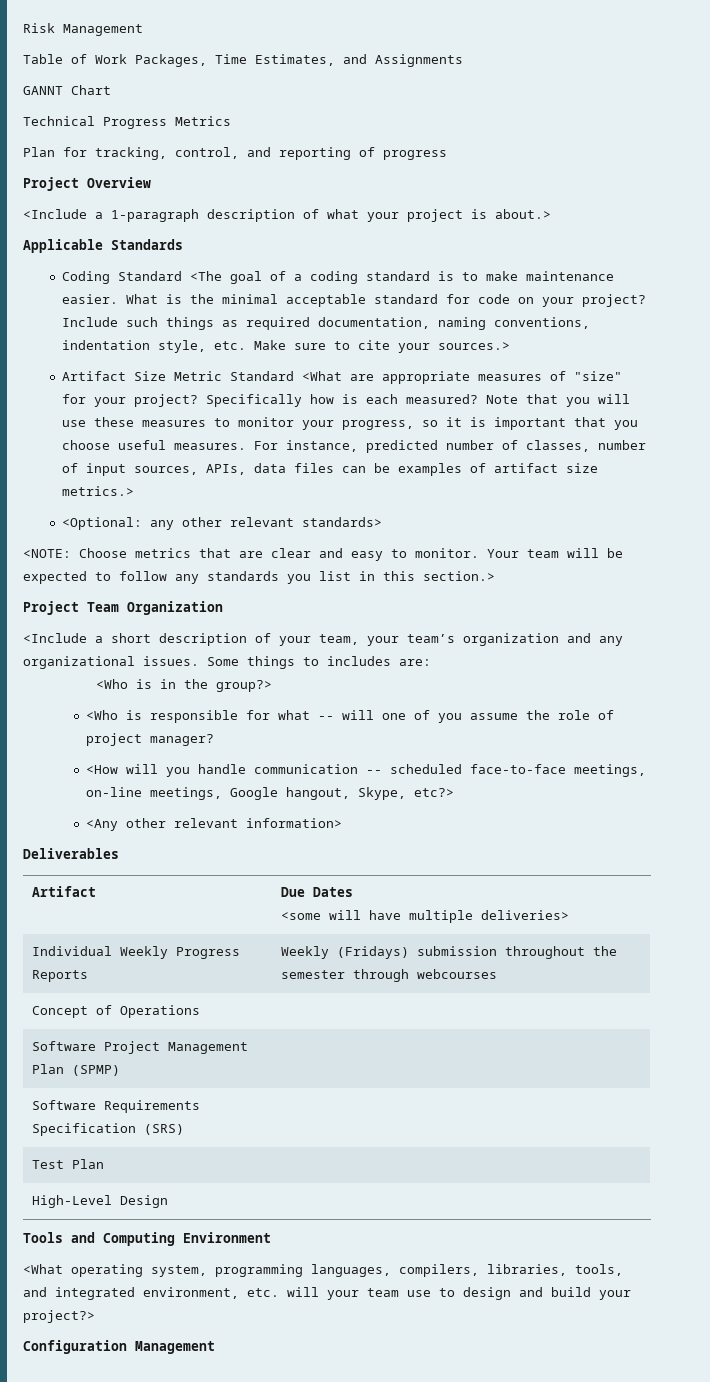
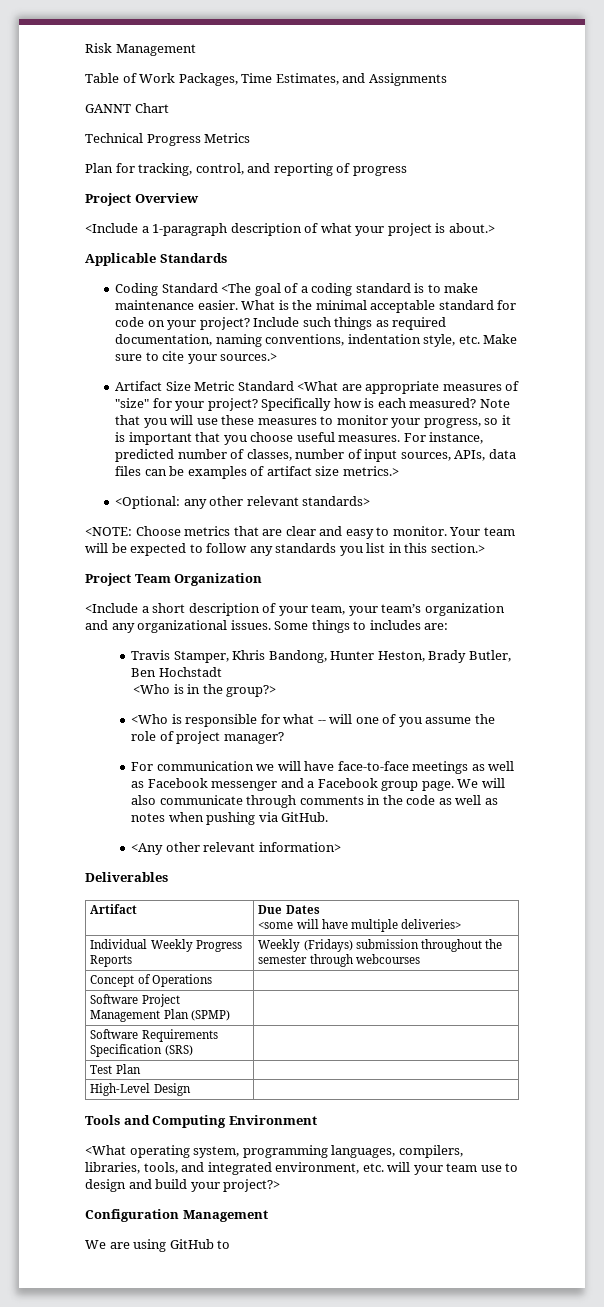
+ Travis Stamper, Khris Bandong, Hunter Heston, Brady Butler, Ben Hochstadt
- <How will you handle communication -- scheduled face-to-face meetings, on-line meetings, Google hangout, Skype, etc?>
+ For communication we will have face-to-face meetings as well as Facebook messenger and a Facebook group page. We will also communicate through comments in the code as well as notes when pushing via GitHub.
+ We are using GitHub to

